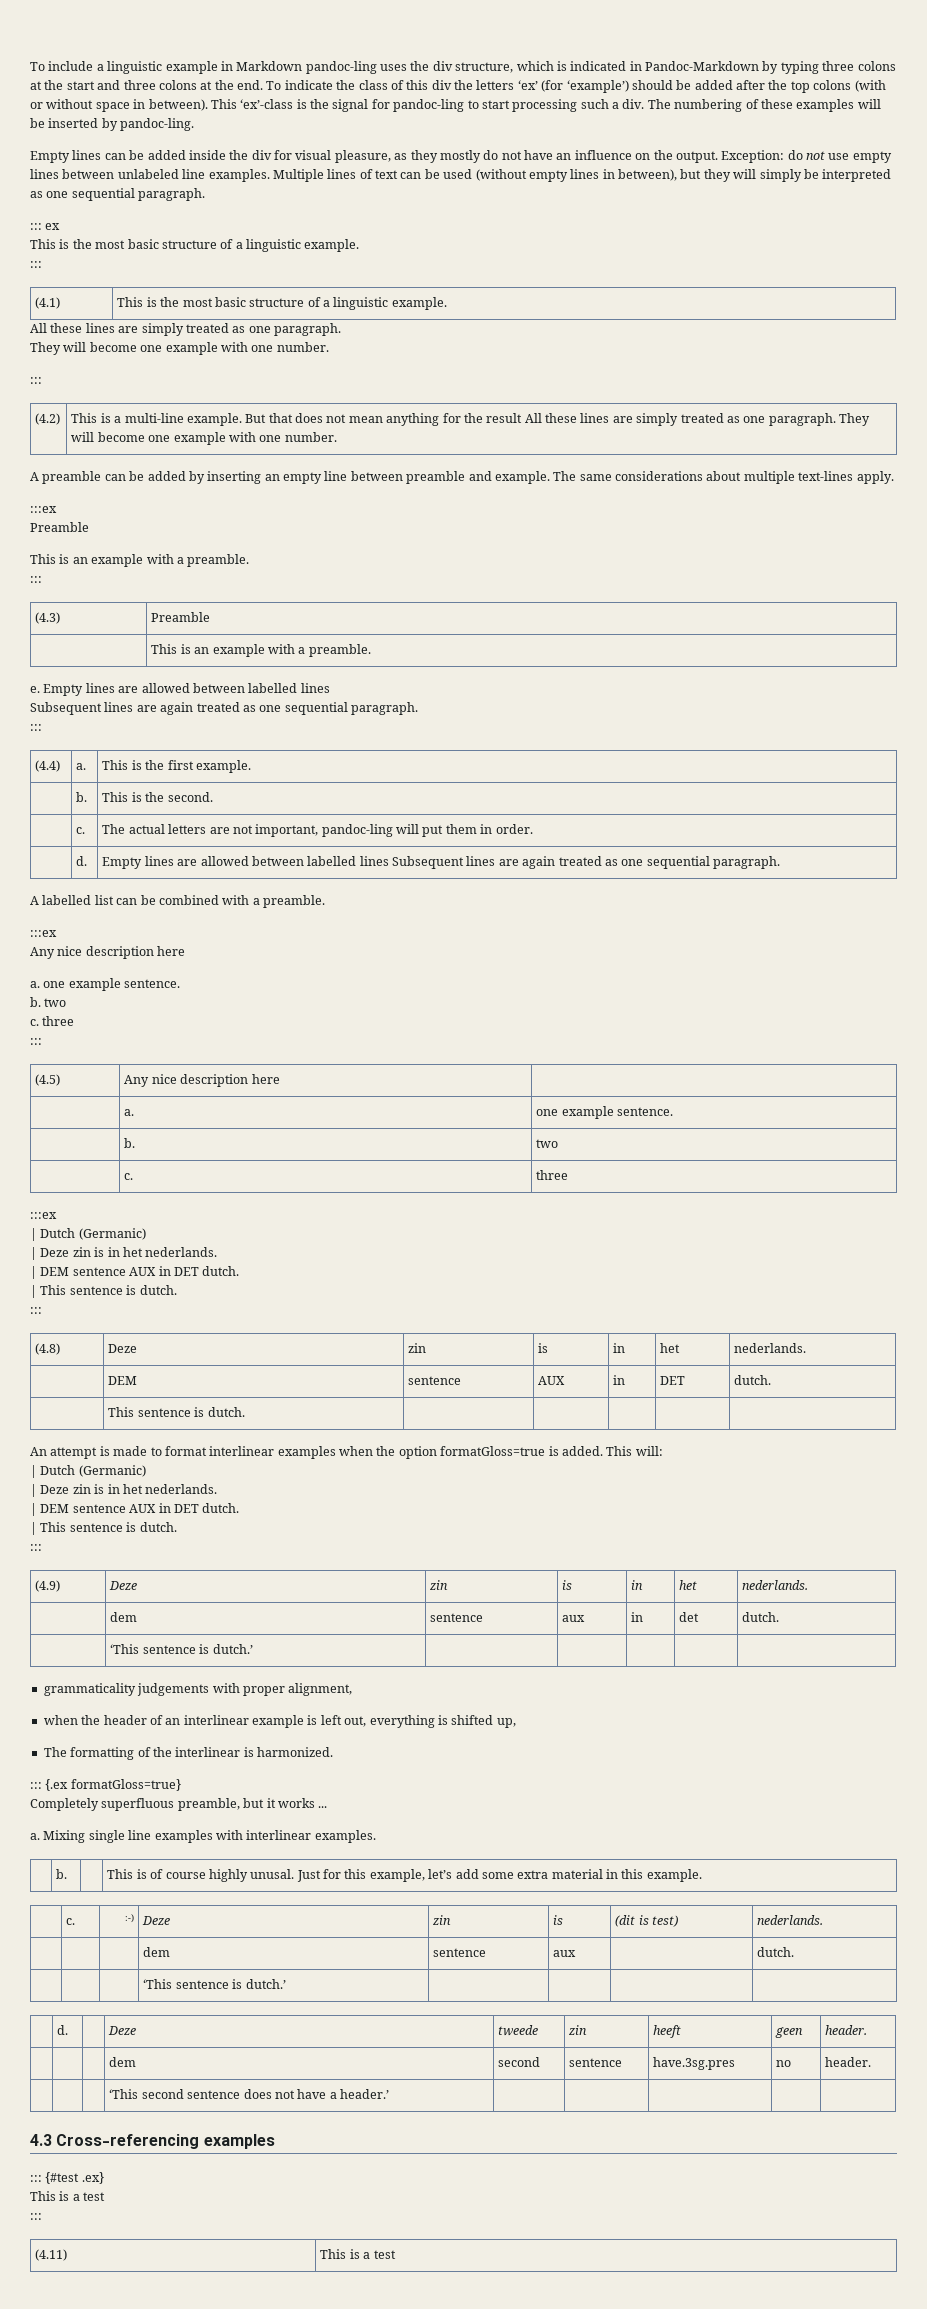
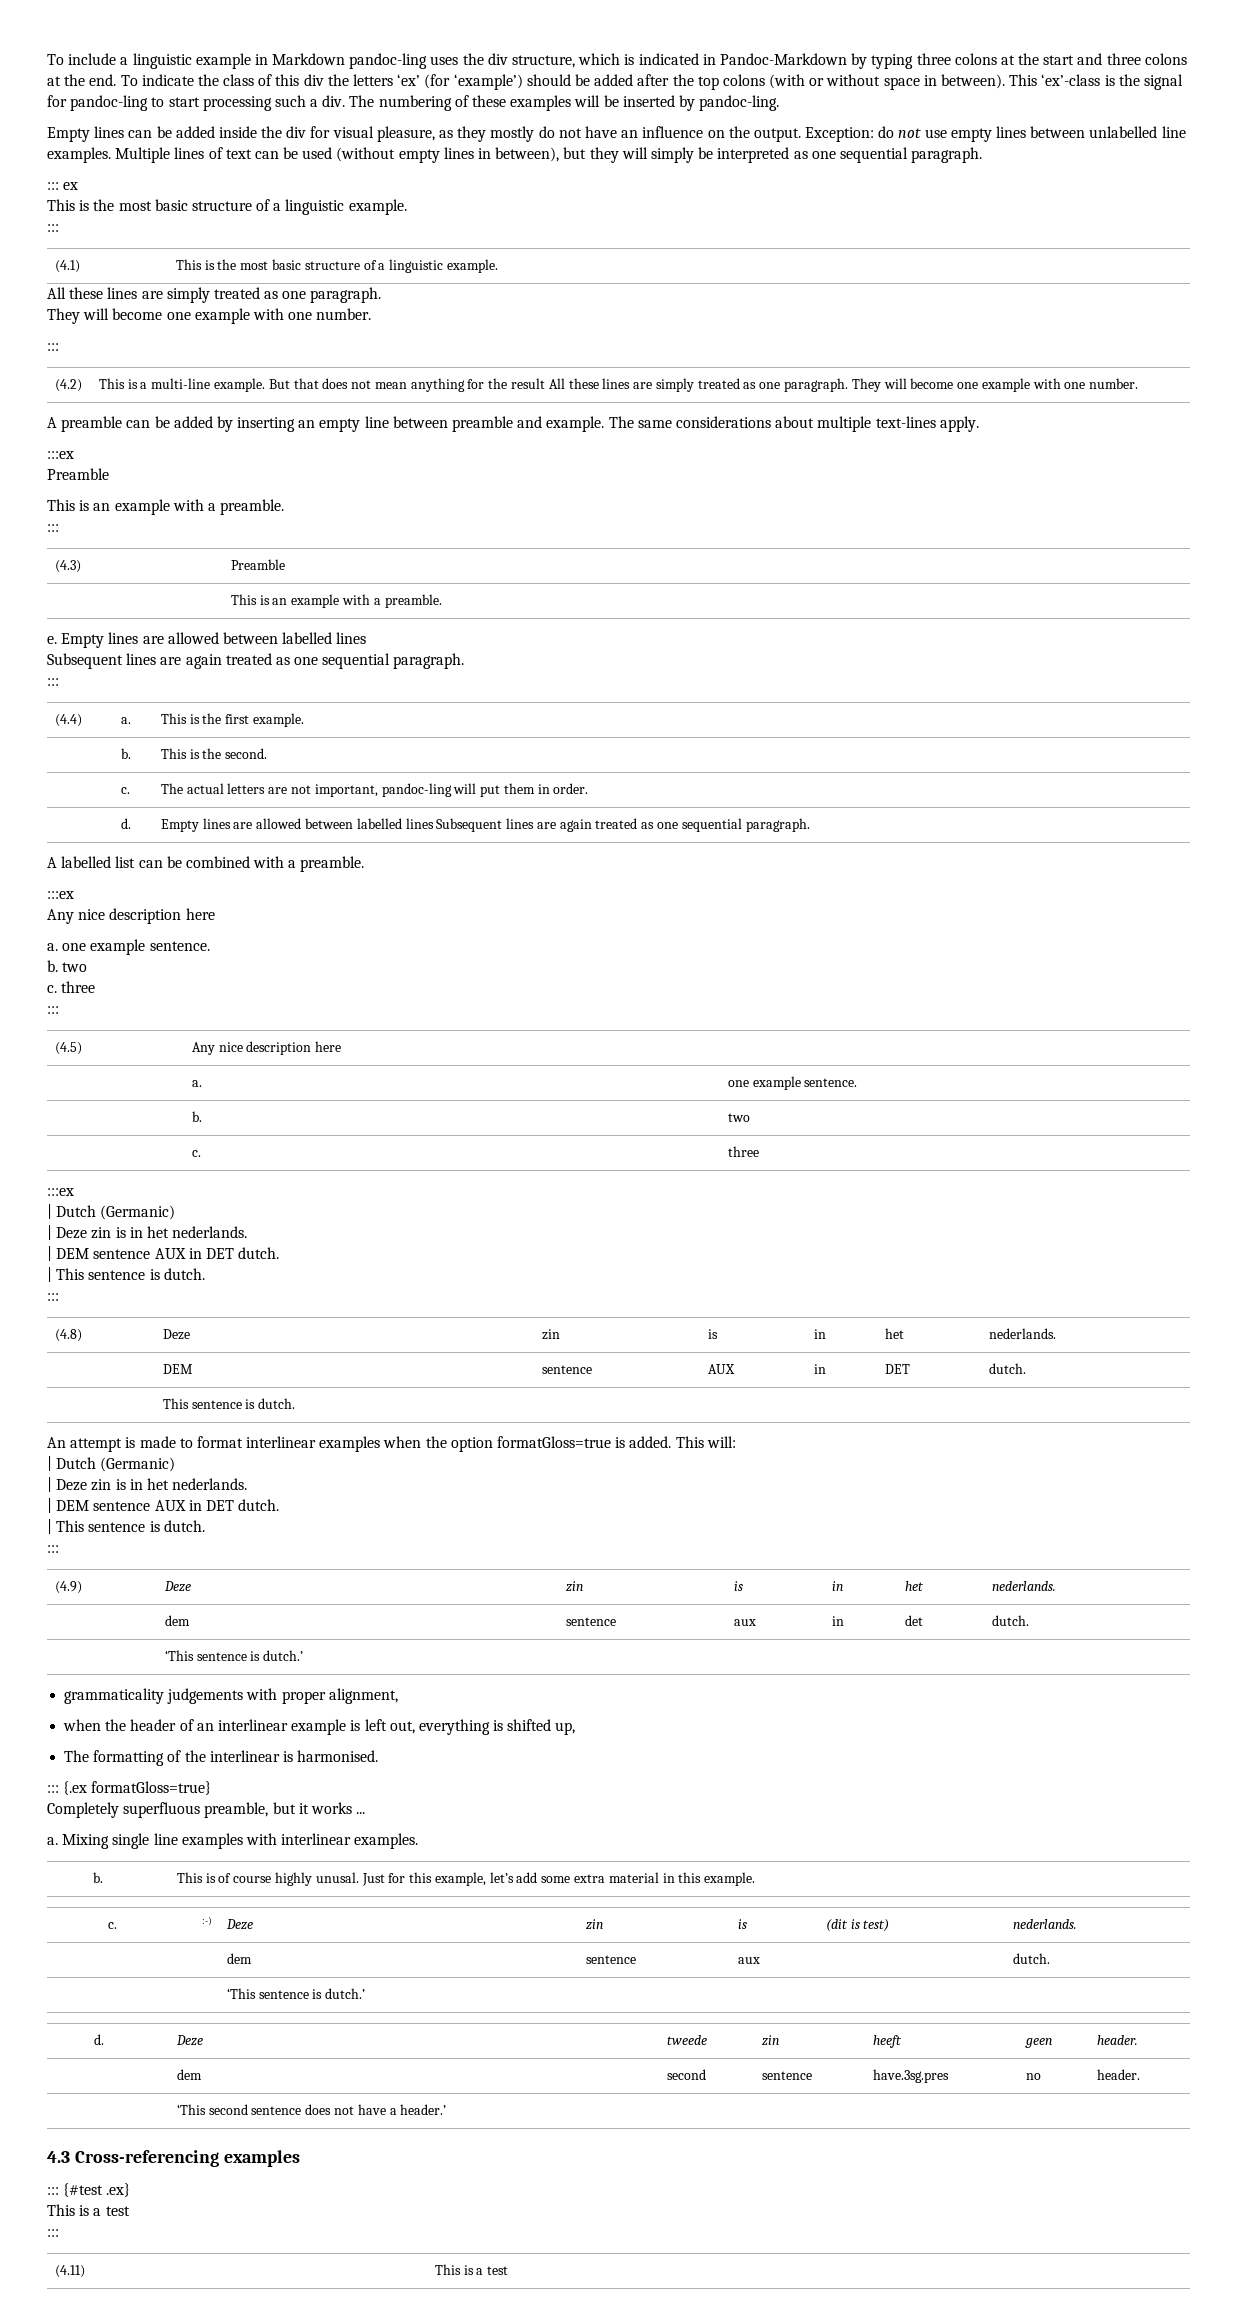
- Exception: do not use empty lines between unlabeled line examples.
+ Exception: do not use empty lines between unlabelled line examples.
- The formatting of the interlinear is harmonized.
+ The formatting of the interlinear is harmonised.

